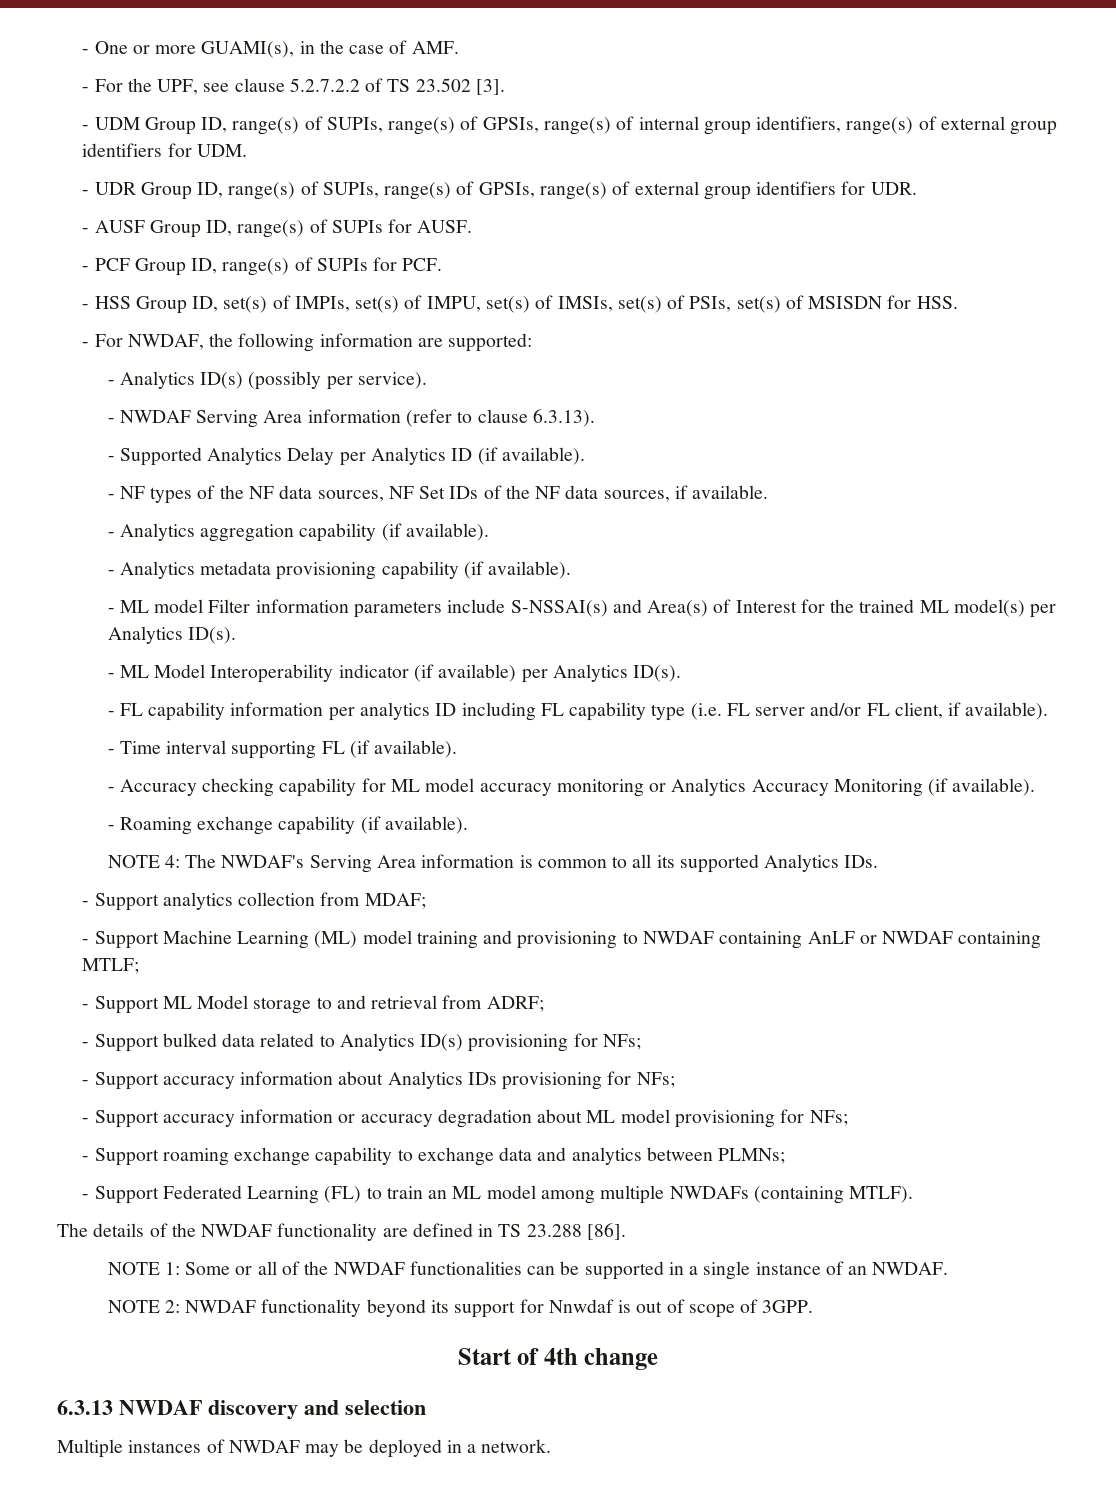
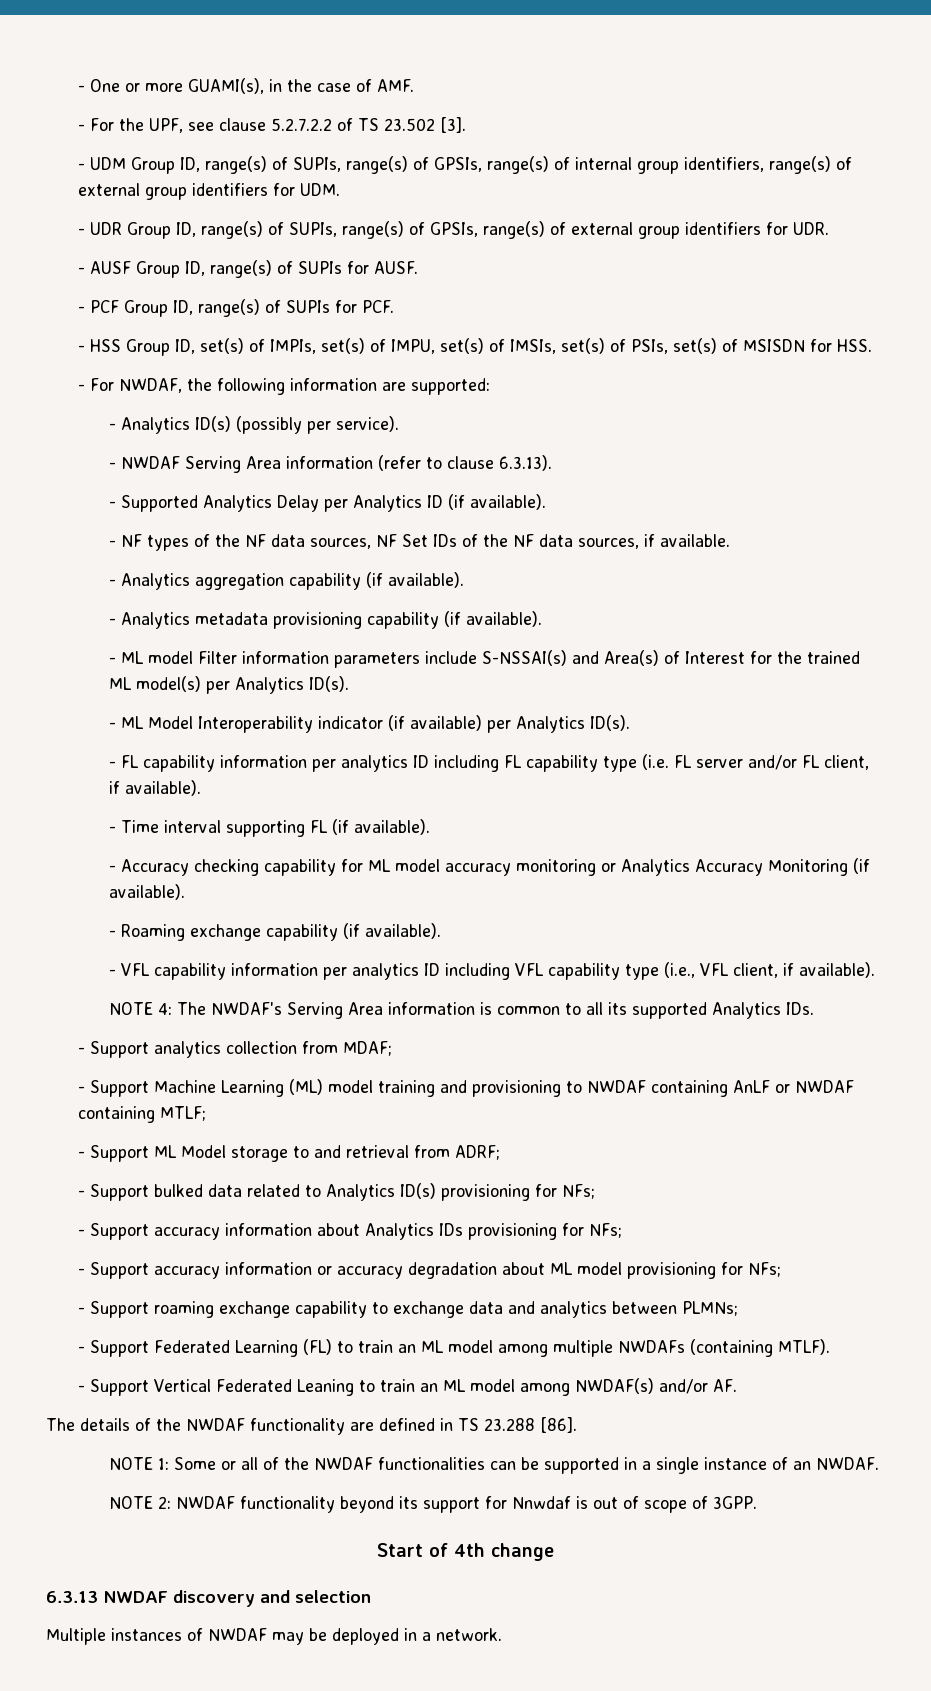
+ - VFL capability information per analytics ID including VFL capability type (i.e., VFL client, if available).
+ - Support Vertical Federated Leaning to train an ML model among NWDAF(s) and/or AF.

